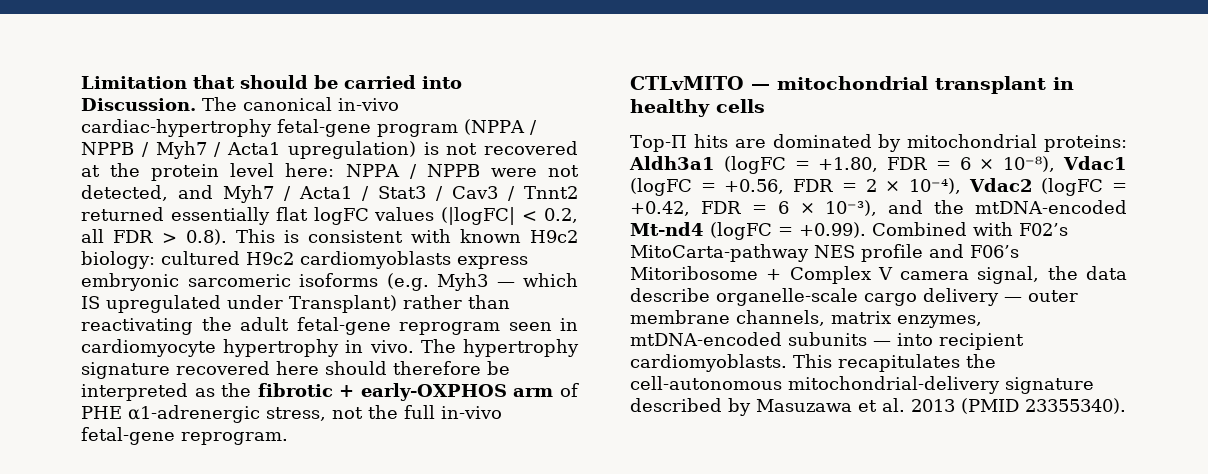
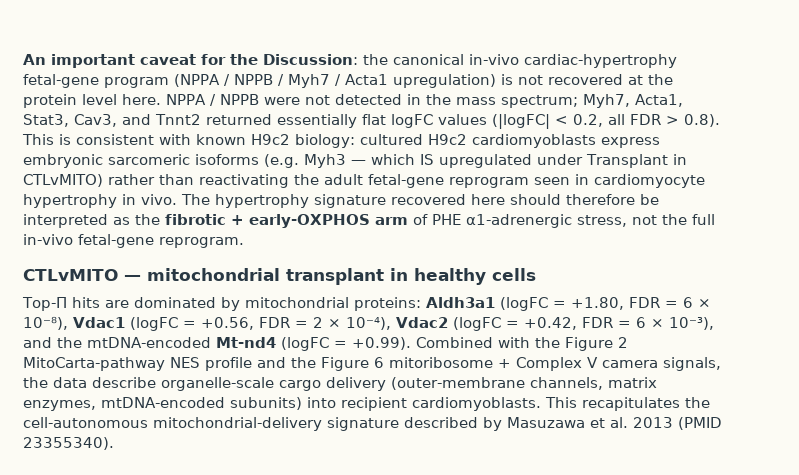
- Limitation that should be carried into Discussion. The canonical in-vivo cardiac-hypertrophy fetal-gene program (NPPA / NPPB / Myh7 / Acta1 upregulation) is not recovered at the protein level here:
+ An important caveat for the Discussion: the canonical in-vivo cardiac-hypertrophy fetal-gene program (NPPA / NPPB / Myh7 / Acta1 upregulation) is not recovered at the protein level here.
- NPPA / NPPB were not detected, and Myh7 / Acta1 / Stat3 / Cav3 / Tnnt2 returned essentially flat logFC values (|logFC| < 0.2, all FDR > 0.8). This is consistent with known H9c2 biology:
+ NPPA / NPPB were not detected in the mass spectrum; Myh7, Acta1, Stat3, Cav3, and Tnnt2 returned essentially flat logFC values (|logFC| < 0.2, all FDR > 0.8). This is consistent with known H9c2 biology:
- cultured H9c2 cardiomyoblasts express embryonic sarcomeric isoforms (e.g. Myh3 — which IS upregulated under Transplant) rather than reactivating the adult fetal-gene reprogram seen in cardiomyocyte hypertrophy in vivo.
+ cultured H9c2 cardiomyoblasts express embryonic sarcomeric isoforms (e.g. Myh3 — which IS upregulated under Transplant in CTLvMITO) rather than reactivating the adult fetal-gene reprogram seen in cardiomyocyte hypertrophy in vivo.
- Aldh3a1 (logFC = +1.80, FDR = 6 × 10⁻⁸), Vdac1 (logFC = +0.56, FDR = 2 × 10⁻⁴), Vdac2 (logFC = +0.42, FDR = 6 × 10⁻³), and the mtDNA-encoded Mt-nd4 (logFC = +0.99). Combined with F02’s MitoCarta-pathway NES profile and F06’s Mitoribosome + Complex V camera signal, the data describe organelle-scale cargo delivery — outer membrane channels, matrix enzymes, mtDNA-encoded subunits — into recipient cardiomyoblasts.
+ Aldh3a1 (logFC = +1.80, FDR = 6 × 10⁻⁸), Vdac1 (logFC = +0.56, FDR = 2 × 10⁻⁴), Vdac2 (logFC = +0.42, FDR = 6 × 10⁻³), and the mtDNA-encoded Mt-nd4 (logFC = +0.99). Combined with the Figure 2 MitoCarta-pathway NES profile and the Figure 6 mitoribosome + Complex V camera signals, the data describe organelle-scale cargo delivery (outer-membrane channels, matrix enzymes, mtDNA-encoded subunits) into recipient cardiomyoblasts.

